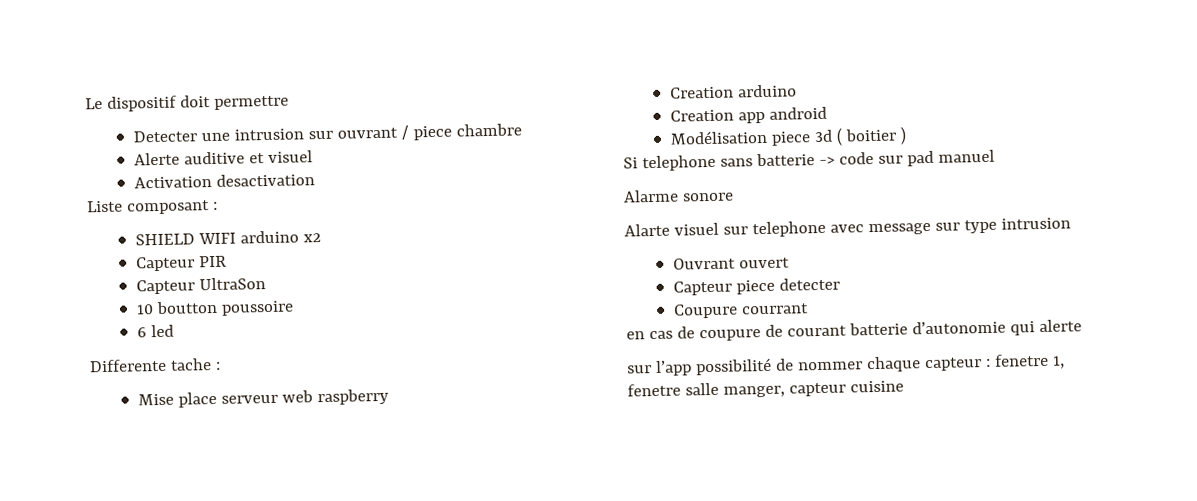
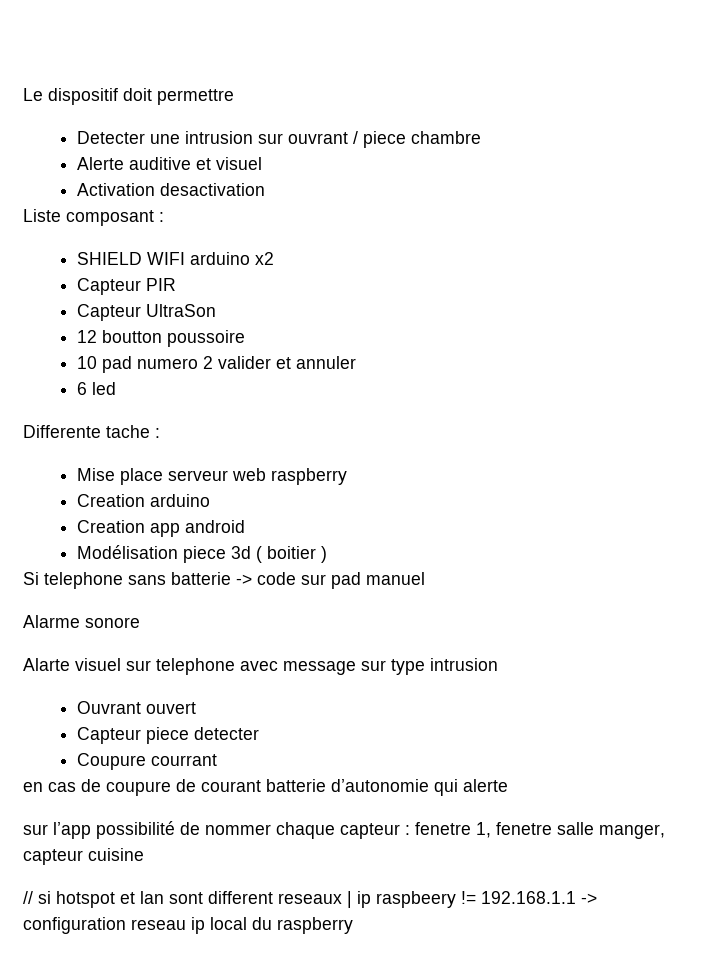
- 10 boutton poussoire
+ 12 boutton poussoire
+ 10 pad numero 2 valider et annuler
+ // si hotspot et lan sont different reseaux | ip raspbeery != 192.168.1.1 -> configuration reseau ip local du raspberry

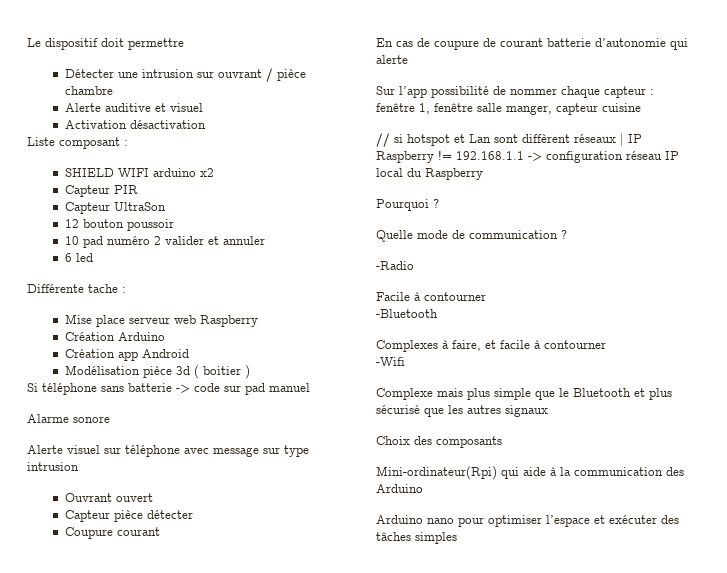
- Detecter une intrusion sur ouvrant / piece chambre
+ Détecter une intrusion sur ouvrant / pièce chambre
- Activation desactivation
+ Activation désactivation
- 12 boutton poussoire
+ 12 bouton poussoir
- 10 pad numero 2 valider et annuler
+ 10 pad numéro 2 valider et annuler
- Differente tache :
+ Différente tache :
- Mise place serveur web raspberry
- Creation arduino
- Creation app android
+ Mise place serveur web Raspberry
+ Création Arduino
+ Création app Android
- Modélisation piece 3d ( boitier )
+ Modélisation pièce 3d ( boitier )
- Si telephone sans batterie -> code sur pad manuel
+ Si téléphone sans batterie -> code sur pad manuel
- Alarte visuel sur telephone avec message sur type intrusion
+ Alerte visuel sur téléphone avec message sur type intrusion
- Capteur piece detecter
+ Capteur pièce détecter
- Coupure courrant
- en cas de coupure de courant batterie d’autonomie qui alerte
+ Coupure courant
+ En cas de coupure de courant batterie d’autonomie qui alerte
- sur l’app possibilité de nommer chaque capteur : fenetre 1, fenetre salle manger, capteur cuisine
+ Sur l’app possibilité de nommer chaque capteur : fenêtre 1, fenêtre salle manger, capteur cuisine
- // si hotspot et lan sont different reseaux | ip raspbeery != 192.168.1.1 -> configuration reseau ip local du raspberry
+ // si hotspot et Lan sont diffèrent réseaux | IP Raspberry != 192.168.1.1 -> configuration réseau IP local du Raspberry
+ Pourquoi ?
+ Quelle mode de communication ?
+ -Radio
+ Facile à contourner
+ -Bluetooth
+ Complexes à faire, et facile à contourner
+ -Wifi
+ Complexe mais plus simple que le Bluetooth et plus sécurisé que les autres signaux
+ Choix des composants
+ Mini-ordinateur(Rpi) qui aide à la communication des Arduino
+ Arduino nano pour optimiser l’espace et exécuter des tâches simples

